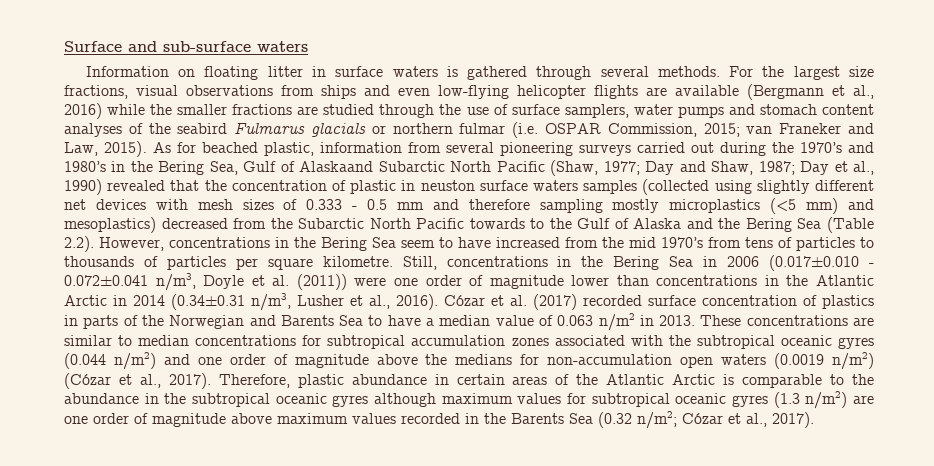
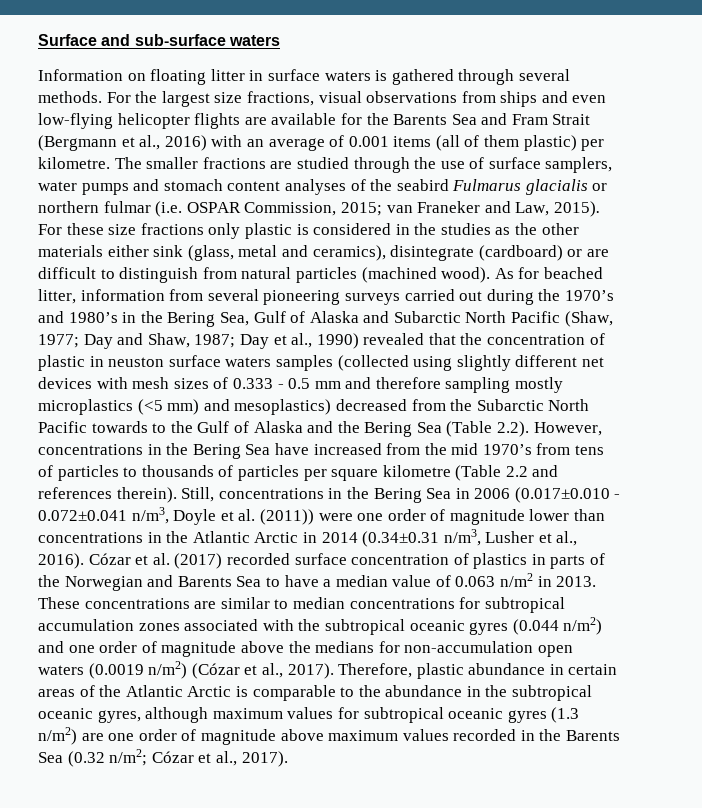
- For the largest size fractions, visual observations from ships and even low-flying helicopter flights are available (Bergmann et al., 2016) while the smaller fractions are studied through the use of surface samplers, water pumps and stomach content analyses of the seabird Fulmarus glacials or northern fulmar (i.e. OSPAR Commission, 2015; van Franeker and Law, 2015).
+ For the largest size fractions, visual observations from ships and even low-flying helicopter flights are available for the Barents Sea and Fram Strait (Bergmann et al., 2016) with an average of 0.001 items (all of them plastic) per kilometre. The smaller fractions are studied through the use of surface samplers, water pumps and stomach content analyses of the seabird Fulmarus glacialis or northern fulmar (i.e. OSPAR Commission, 2015; van Franeker and Law, 2015).
+ For these size fractions only plastic is considered in the studies as the other materials either sink (glass, metal and ceramics), disintegrate (cardboard) or are difficult to distinguish from natural particles (machined wood).
- As for beached plastic, information from several pioneering surveys carried out during the 1970’s and 1980’s in the Bering Sea, Gulf of Alaskaand Subarctic North Pacific (Shaw, 1977;
+ As for beached litter, information from several pioneering surveys carried out during the 1970’s and 1980’s in the Bering Sea, Gulf of Alaska and Subarctic North Pacific (Shaw, 1977;
- Day et al., 1990) revealed that the concentration of plastic in neuston surface waters samples (collected using slightly different net devices with mesh sizes of 0.333 - 0.5 mm and therefore sampling mostly microplastics (<5 mm) and mesoplastics) decreased from the Subarctic North Pacific towards to the Gulf of Alaska and the Bering Sea (Table 2.2). However, concentrations in the Bering Sea seem to have increased from the mid 1970’s from tens of particles to thousands of particles per square kilometre.
+ Day et al., 1990) revealed that the concentration of plastic in neuston surface waters samples (collected using slightly different net devices with mesh sizes of 0.333 - 0.5 mm and therefore sampling mostly microplastics (<5 mm) and mesoplastics) decreased from the Subarctic North Pacific towards to the Gulf of Alaska and the Bering Sea (Table 2.2). However, concentrations in the Bering Sea have increased from the mid 1970’s from tens of particles to thousands of particles per square kilometre (Table 2.2 and references therein).
- Therefore, plastic abundance in certain areas of the Atlantic Arctic is comparable to the abundance in the subtropical oceanic gyres although maximum values for subtropical oceanic gyres (1.3 n/m2) are one order of magnitude above maximum values recorded in the Barents Sea (0.32 n/m2; Cózar et al., 2017).
+ Therefore, plastic abundance in certain areas of the Atlantic Arctic is comparable to the abundance in the subtropical oceanic gyres, although maximum values for subtropical oceanic gyres (1.3 n/m2) are one order of magnitude above maximum values recorded in the Barents Sea (0.32 n/m2; Cózar et al., 2017).

